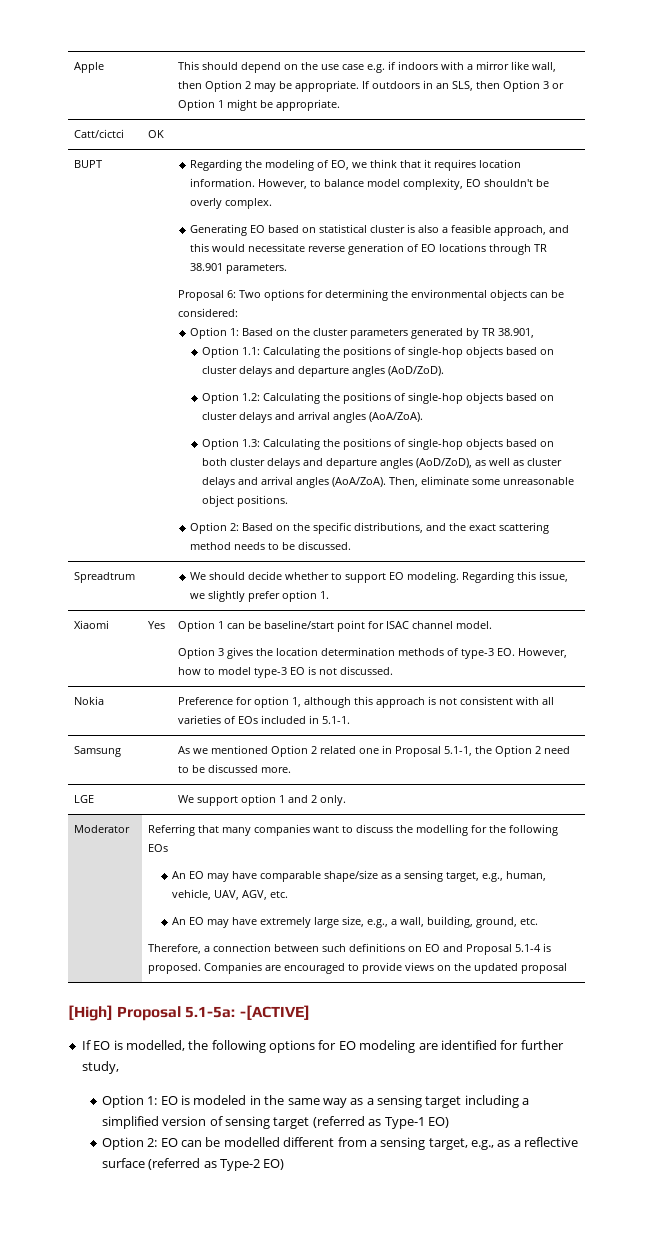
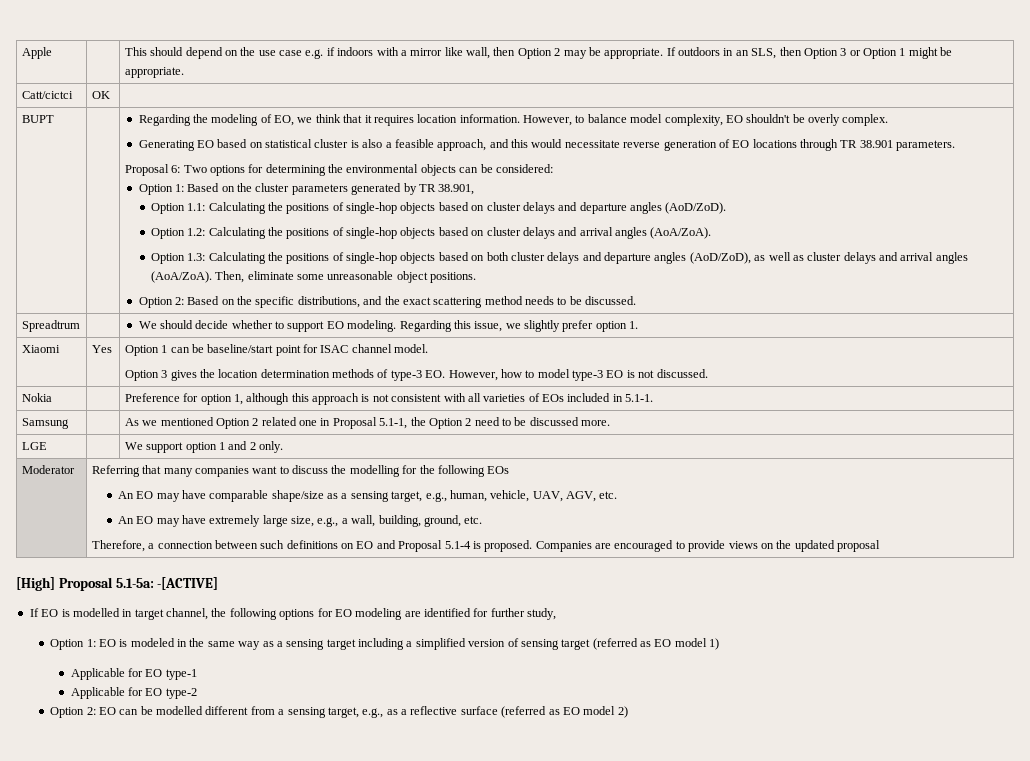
- If EO is modelled, the following options for EO modeling are identified for further study,
+ If EO is modelled in target channel, the following options for EO modeling are identified for further study,
- Option 1: EO is modeled in the same way as a sensing target including a simplified version of sensing target (referred as Type-1 EO)
+ Option 1: EO is modeled in the same way as a sensing target including a simplified version of sensing target (referred as EO model 1)
+ Applicable for EO type-1
+ Applicable for EO type-2
- Option 2: EO can be modelled different from a sensing target, e.g., as a reflective surface (referred as Type-2 EO)
+ Option 2: EO can be modelled different from a sensing target, e.g., as a reflective surface (referred as EO model 2)

